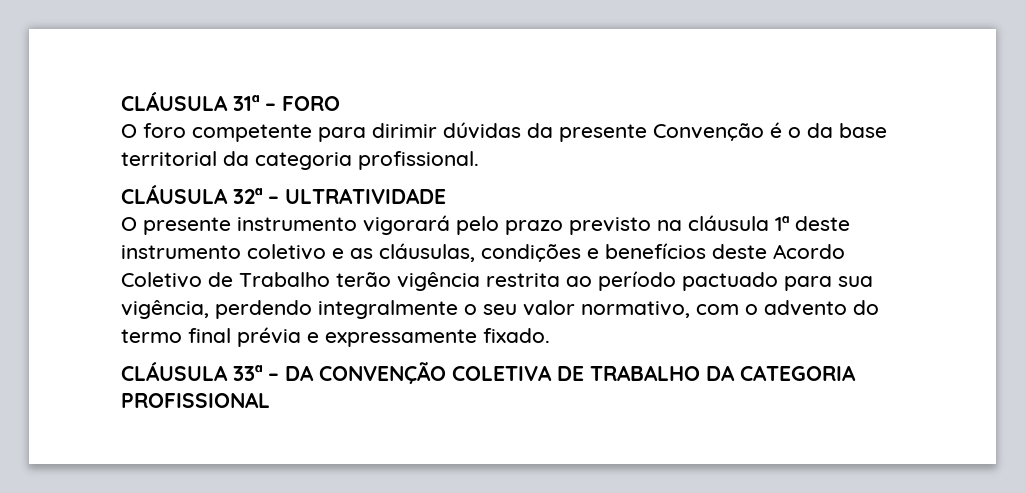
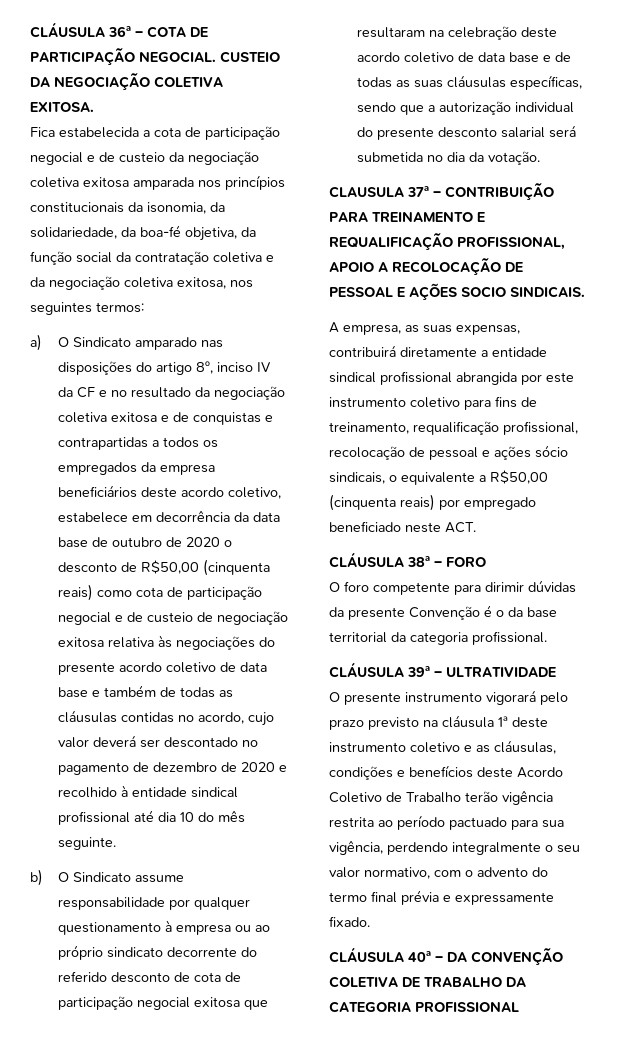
- CLÁUSULA 31ª – FORO
+ CLÁUSULA 36ª – COTA DE PARTICIPAÇÃO NEGOCIAL. CUSTEIO DA NEGOCIAÇÃO COLETIVA EXITOSA.
+ Fica estabelecida a cota de participação negocial e de custeio da negociação coletiva exitosa amparada nos princípios constitucionais da isonomia, da solidariedade, da boa-fé objetiva, da função social da contratação coletiva e da negociação coletiva exitosa, nos seguintes termos:
+ a) O Sindicato amparado nas disposições do artigo 8º, inciso IV da CF e no resultado da negociação coletiva exitosa e de conquistas e contrapartidas a todos os empregados da empresa beneficiários deste acordo coletivo, estabelece em decorrência da data base de outubro de 2020 o desconto de R$50,00 (cinquenta reais) como cota de participação negocial e de custeio de negociação exitosa relativa às negociações do presente acordo coletivo de data base e também de todas as cláusulas contidas no acordo, cujo valor deverá ser descontado no pagamento de dezembro de 2020 e recolhido à entidade sindical profissional até dia 10 do mês seguinte.
+ b) O Sindicato assume responsabilidade por qualquer questionamento à empresa ou ao próprio sindicato decorrente do referido desconto de cota de participação negocial exitosa que resultaram na celebração deste acordo coletivo de data base e de todas as suas cláusulas específicas, sendo que a autorização individual do presente desconto salarial será submetida no dia da votação.
+ CLAUSULA 37ª – CONTRIBUIÇÃO PARA TREINAMENTO E REQUALIFICAÇÃO PROFISSIONAL, APOIO A RECOLOCAÇÃO DE PESSOAL E AÇÕES SOCIO SINDICAIS.
+ A empresa, as suas expensas, contribuirá diretamente a entidade sindical profissional abrangida por este instrumento coletivo para fins de treinamento, requalificação profissional, recolocação de pessoal e ações sócio sindicais, o equivalente a R$50,00 (cinquenta reais) por empregado beneficiado neste ACT.
+ CLÁUSULA 38ª – FORO
- CLÁUSULA 32ª – ULTRATIVIDADE
+ CLÁUSULA 39ª – ULTRATIVIDADE
- CLÁUSULA 33ª – DA CONVENÇÃO COLETIVA DE TRABALHO DA CATEGORIA PROFISSIONAL
+ CLÁUSULA 40ª – DA CONVENÇÃO COLETIVA DE TRABALHO DA CATEGORIA PROFISSIONAL

